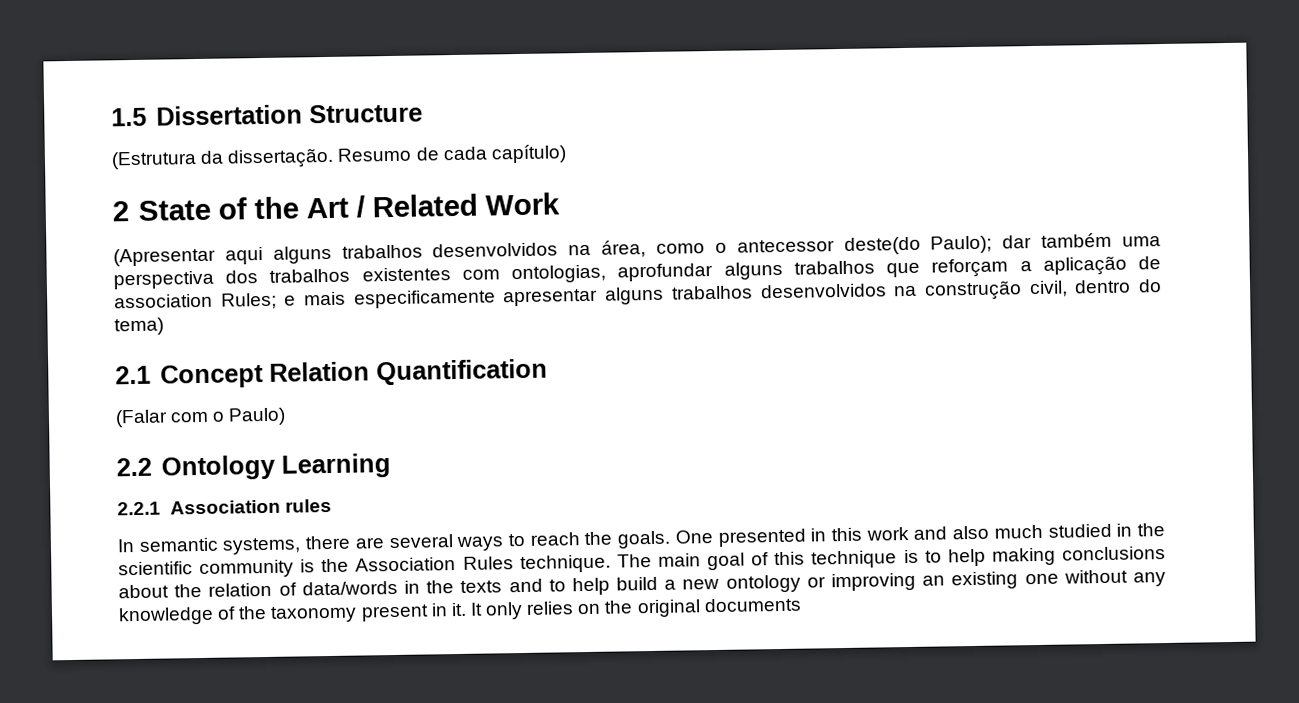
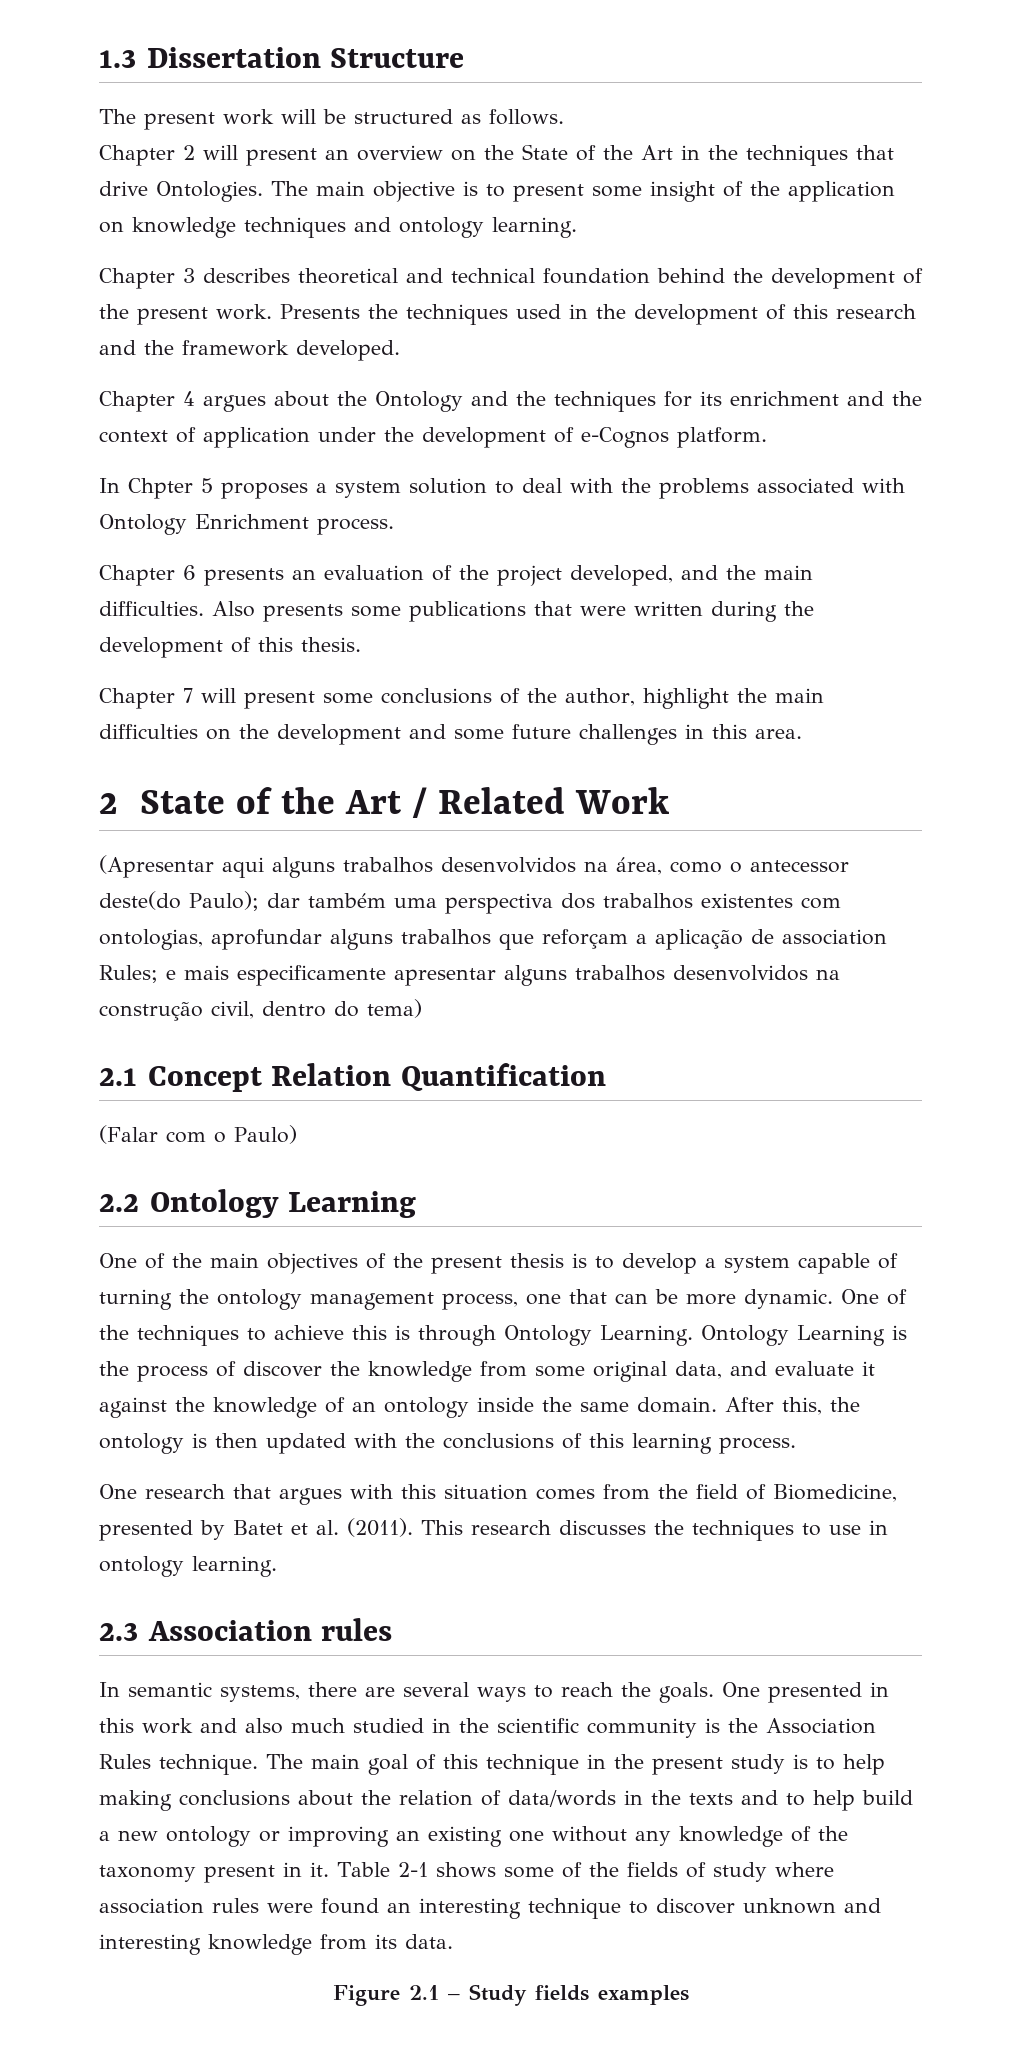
- 1.5 Dissertation Structure
+ 1.3 Dissertation Structure
- (Estrutura da dissertação. Resumo de cada capítulo)
+ The present work will be structured as follows.
+ Chapter 2 will present an overview on the State of the Art in the techniques that drive Ontologies. The main objective is to present some insight of the application on knowledge techniques and ontology learning.
+ Chapter 3 describes theoretical and technical foundation behind the development of the present work. Presents the techniques used in the development of this research and the framework developed.
+ Chapter 4 argues about the Ontology and the techniques for its enrichment and the context of application under the development of e-Cognos platform.
+ In Chpter 5 proposes a system solution to deal with the problems associated with Ontology Enrichment process.
+ Chapter 6 presents an evaluation of the project developed, and the main difficulties. Also presents some publications that were written during the development of this thesis.
+ Chapter 7 will present some conclusions of the author, highlight the main difficulties on the development and some future challenges in this area.
- 2.2.1 Association rules
+ One of the main objectives of the present thesis is to develop a system capable of turning the ontology management process, one that can be more dynamic. One of the techniques to achieve this is through Ontology Learning. Ontology Learning is the process of discover the knowledge from some original data, and evaluate it against the knowledge of an ontology inside the same domain. After this, the ontology is then updated with the conclusions of this learning process.
+ One research that argues with this situation comes from the field of Biomedicine, presented by Batet et al. (2011). This research discusses the techniques to use in ontology learning.
+ 2.3 Association rules
- The main goal of this technique is to help making conclusions about the relation of data/words in the texts and to help build a new ontology or improving an existing one without any knowledge of the taxonomy present in it.
+ The main goal of this technique in the present study is to help making conclusions about the relation of data/words in the texts and to help build a new ontology or improving an existing one without any knowledge of the taxonomy present in it.
- It only relies on the original documents
+ Table 2-1 shows some of the fields of study where association rules were found an interesting technique to discover unknown and interesting knowledge from its data.
+ Figure 2.1 – Study fields examples

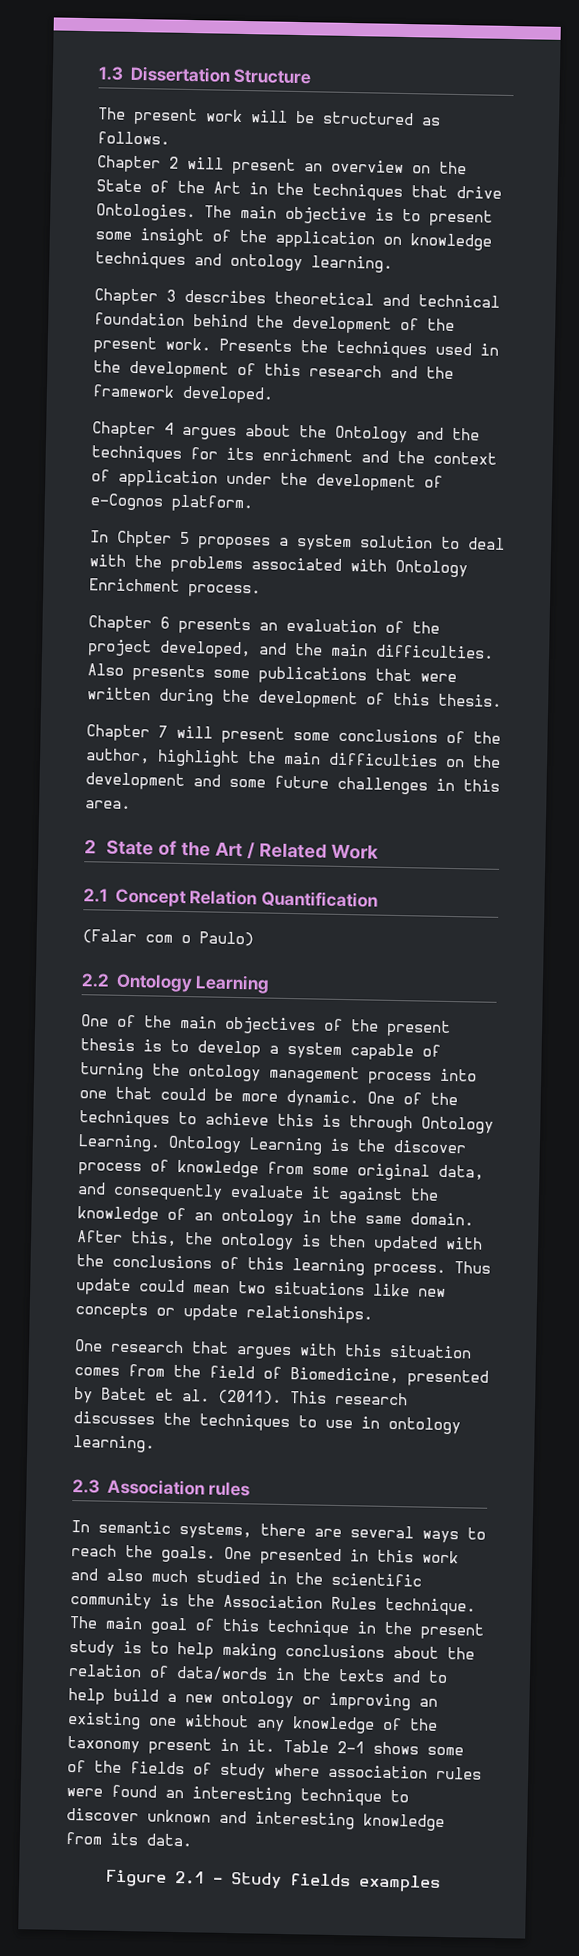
- (Apresentar aqui alguns trabalhos desenvolvidos na área, como o antecessor deste(do Paulo); dar também uma perspectiva dos trabalhos existentes com ontologias, aprofundar alguns trabalhos que reforçam a aplicação de association Rules; e mais especificamente apresentar alguns trabalhos desenvolvidos na construção civil, dentro do tema)
- One of the main objectives of the present thesis is to develop a system capable of turning the ontology management process, one that can be more dynamic.
+ One of the main objectives of the present thesis is to develop a system capable of turning the ontology management process into one that could be more dynamic.
- Ontology Learning is the process of discover the knowledge from some original data, and evaluate it against the knowledge of an ontology inside the same domain.
+ Ontology Learning is the discover process of knowledge from some original data, and consequently evaluate it against the knowledge of an ontology in the same domain.
+ Thus update could mean two situations like new concepts or update relationships.

